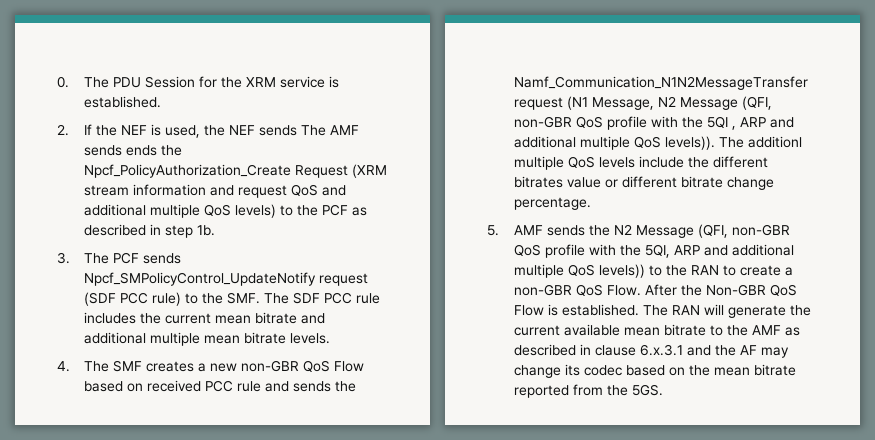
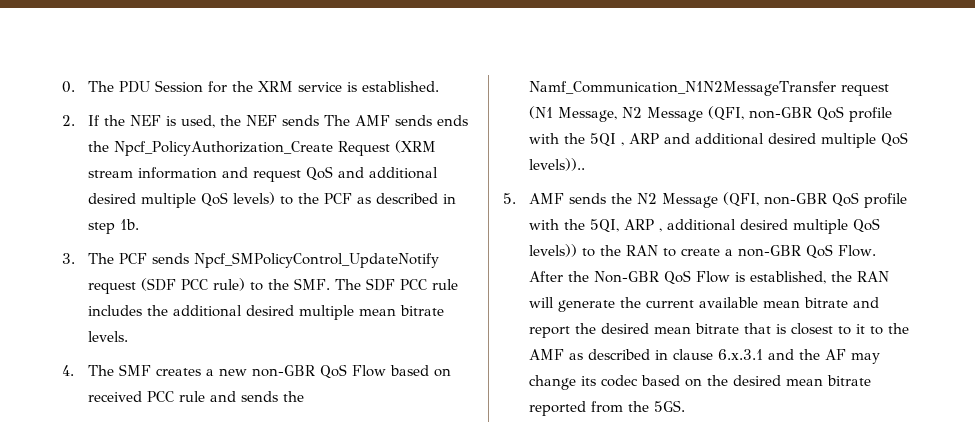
- 2. If the NEF is used, the NEF sends The AMF sends ends the Npcf_PolicyAuthorization_Create Request (XRM stream information and request QoS and additional multiple QoS levels) to the PCF as described in step 1b.
+ 2. If the NEF is used, the NEF sends The AMF sends ends the Npcf_PolicyAuthorization_Create Request (XRM stream information and request QoS and additional desired multiple QoS levels) to the PCF as described in step 1b.
- 3. The PCF sends Npcf_SMPolicyControl_UpdateNotify request (SDF PCC rule) to the SMF. The SDF PCC rule includes the current mean bitrate and additional multiple mean bitrate levels.
+ 3. The PCF sends Npcf_SMPolicyControl_UpdateNotify request (SDF PCC rule) to the SMF. The SDF PCC rule includes the additional desired multiple mean bitrate levels.
- 4. The SMF creates a new non-GBR QoS Flow based on received PCC rule and sends the Namf_Communication_N1N2MessageTransfer request (N1 Message, N2 Message (QFI, non-GBR QoS profile with the 5QI , ARP and additional multiple QoS levels)). The additionl multiple QoS levels include the different bitrates value or different bitrate change percentage.
+ 4. The SMF creates a new non-GBR QoS Flow based on received PCC rule and sends the Namf_Communication_N1N2MessageTransfer request (N1 Message, N2 Message (QFI, non-GBR QoS profile with the 5QI , ARP and additional desired multiple QoS levels))..
- 5. AMF sends the N2 Message (QFI, non-GBR QoS profile with the 5QI, ARP and additional multiple QoS levels)) to the RAN to create a non-GBR QoS Flow.
+ 5. AMF sends the N2 Message (QFI, non-GBR QoS profile with the 5QI, ARP , additional desired multiple QoS levels)) to the RAN to create a non-GBR QoS Flow.
- After the Non-GBR QoS Flow is established. The RAN will generate the current available mean bitrate to the AMF as described in clause 6.x.3.1 and the AF may change its codec based on the mean bitrate reported from the 5GS.
+ After the Non-GBR QoS Flow is established, the RAN will generate the current available mean bitrate and report the desired mean bitrate that is closest to it to the AMF as described in clause 6.x.3.1 and the AF may change its codec based on the desired mean bitrate reported from the 5GS.

